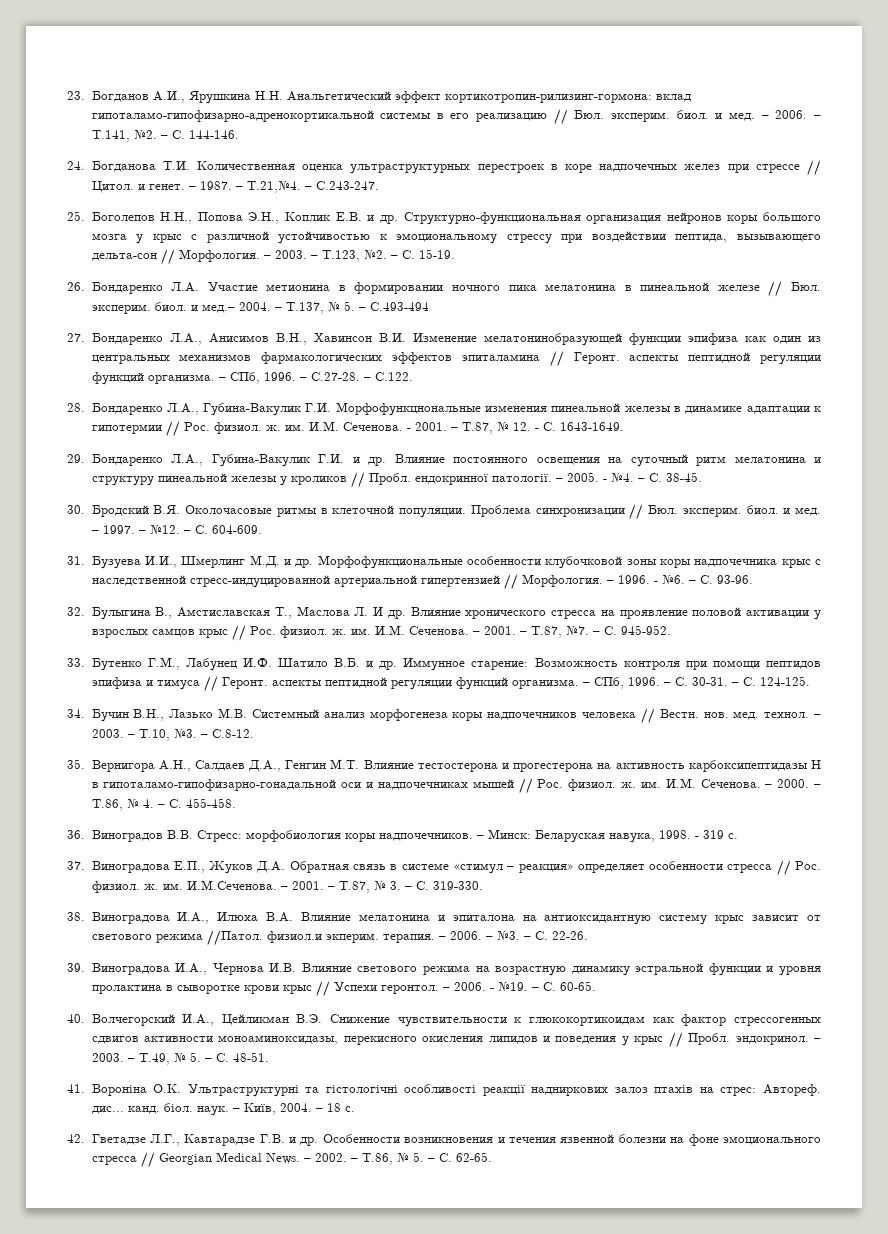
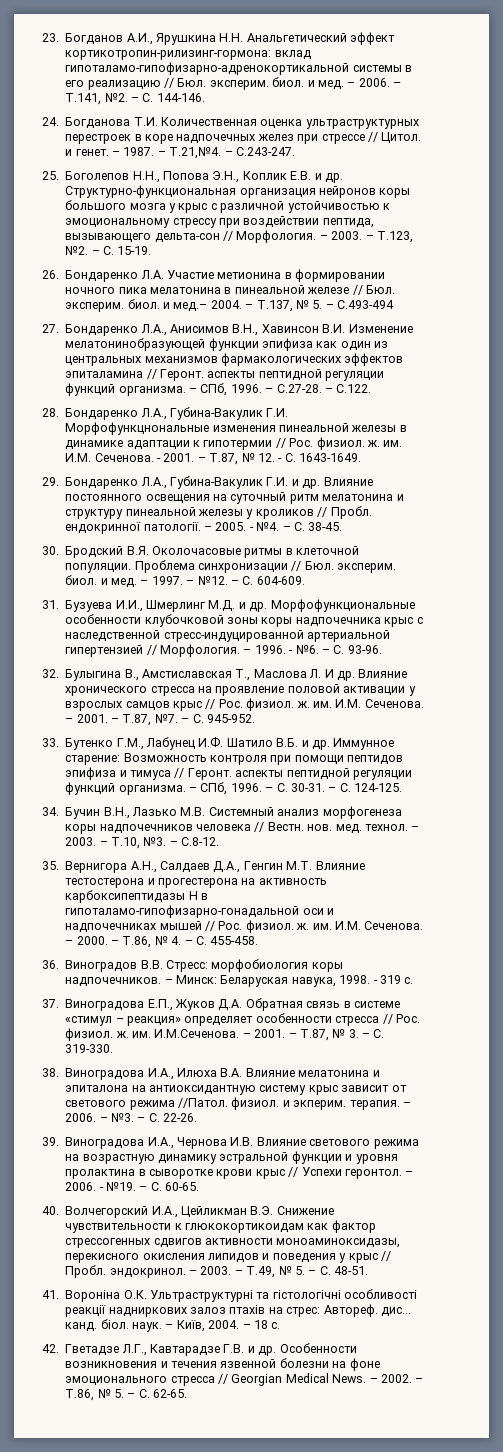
- 38. Виноградова И.А., Илюха В.А. Влияние мелатонина и эпиталона на антиоксидантную систему крыс зависит от светового режима //Патол. физиол.и экперим. терапия.
+ 38. Виноградова И.А., Илюха В.А. Влияние мелатонина и эпиталона на антиоксидантную систему крыс зависит от светового режима //Патол. физиол. и экперим. терапия.

